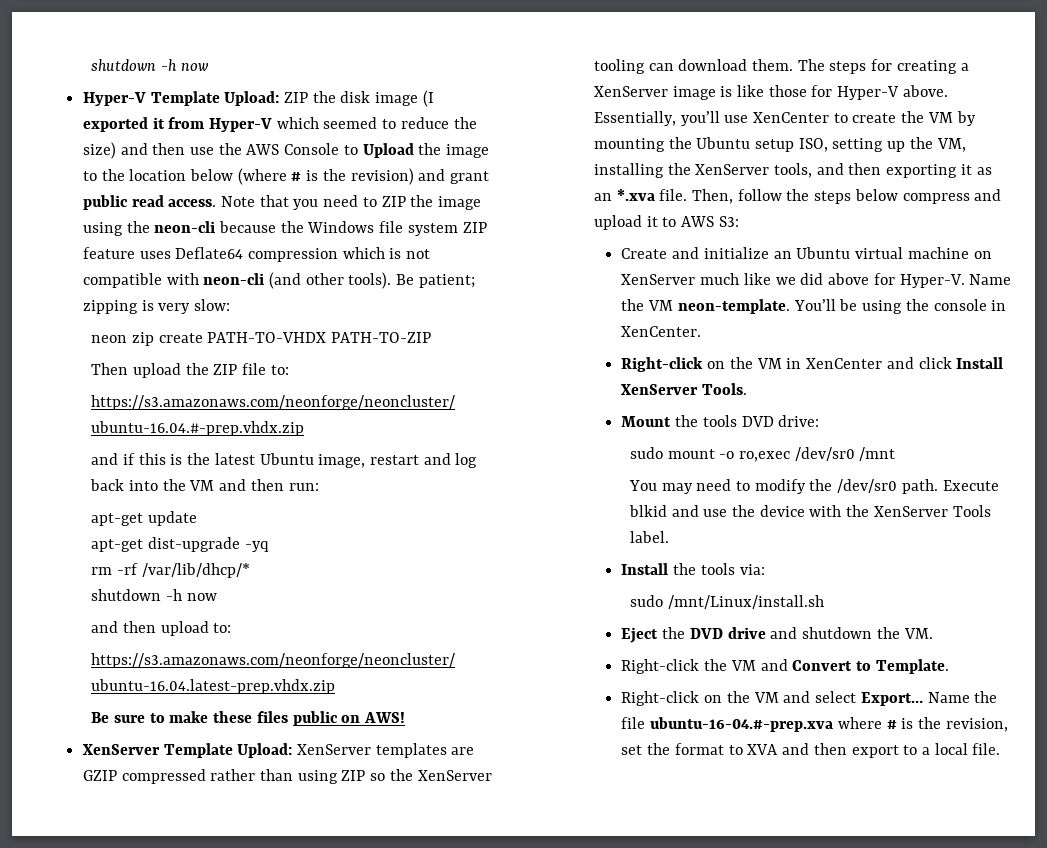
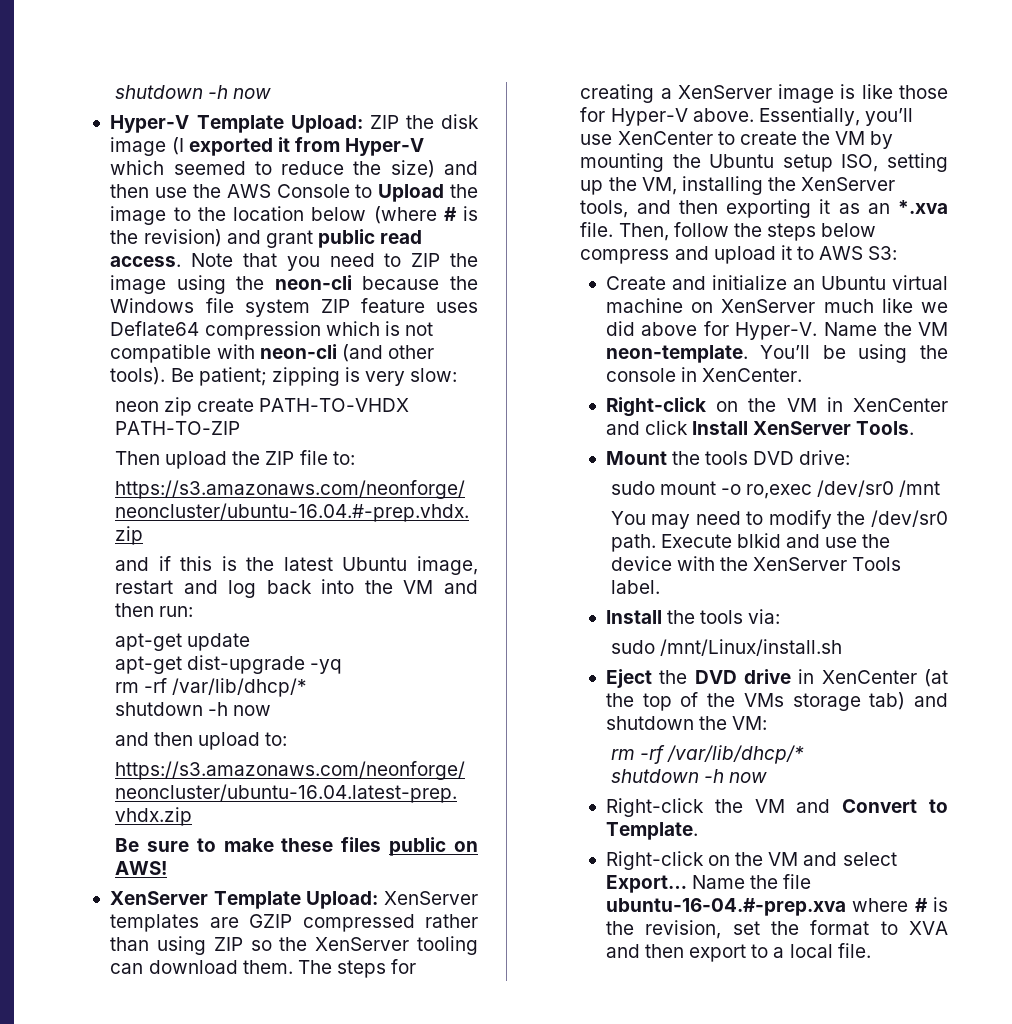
- Eject the DVD drive and shutdown the VM.
+ Eject the DVD drive in XenCenter (at the top of the VMs storage tab) and shutdown the VM:
+ rm -rf /var/lib/dhcp/*
+ shutdown -h now

